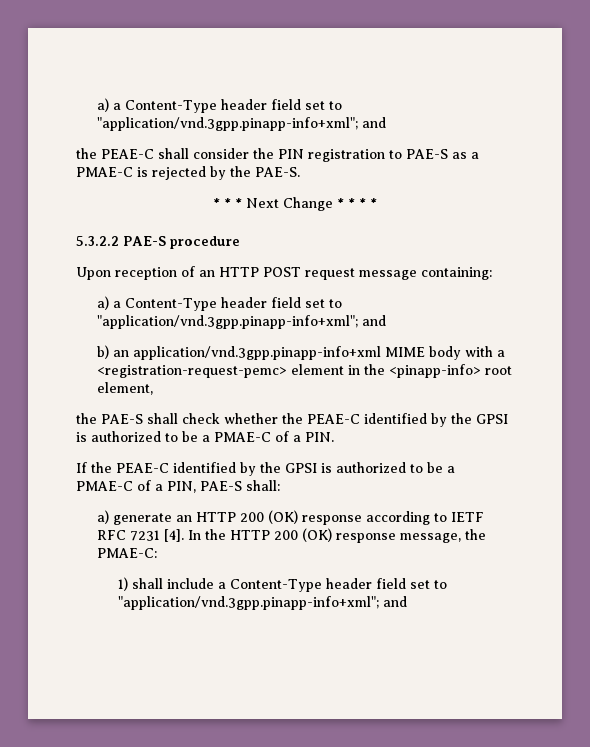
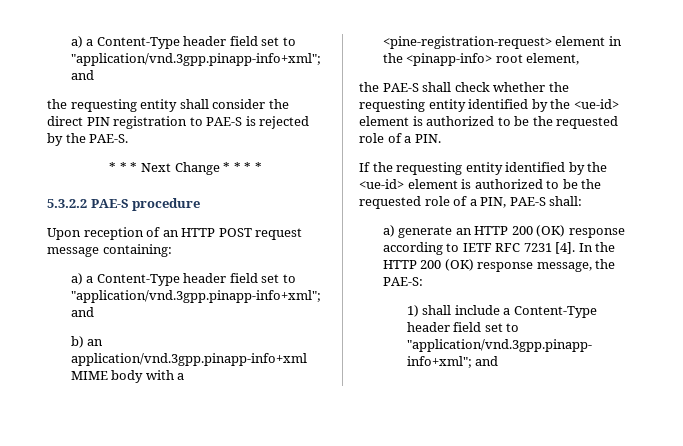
- the PEAE-C shall consider the PIN registration to PAE-S as a PMAE-C is rejected by the PAE-S.
+ the requesting entity shall consider the direct PIN registration to PAE-S is rejected by the PAE-S.
- b) an application/vnd.3gpp.pinapp-info+xml MIME body with a <registration-request-pemc> element in the <pinapp-info> root element,
+ b) an application/vnd.3gpp.pinapp-info+xml MIME body with a <pine-registration-request> element in the <pinapp-info> root element,
- the PAE-S shall check whether the PEAE-C identified by the GPSI is authorized to be a PMAE-C of a PIN.
+ the PAE-S shall check whether the requesting entity identified by the <ue-id> element is authorized to be the requested role of a PIN.
- If the PEAE-C identified by the GPSI is authorized to be a PMAE-C of a PIN, PAE-S shall:
+ If the requesting entity identified by the <ue-id> element is authorized to be the requested role of a PIN, PAE-S shall:
- In the HTTP 200 (OK) response message, the PMAE-C:
+ In the HTTP 200 (OK) response message, the PAE-S:

